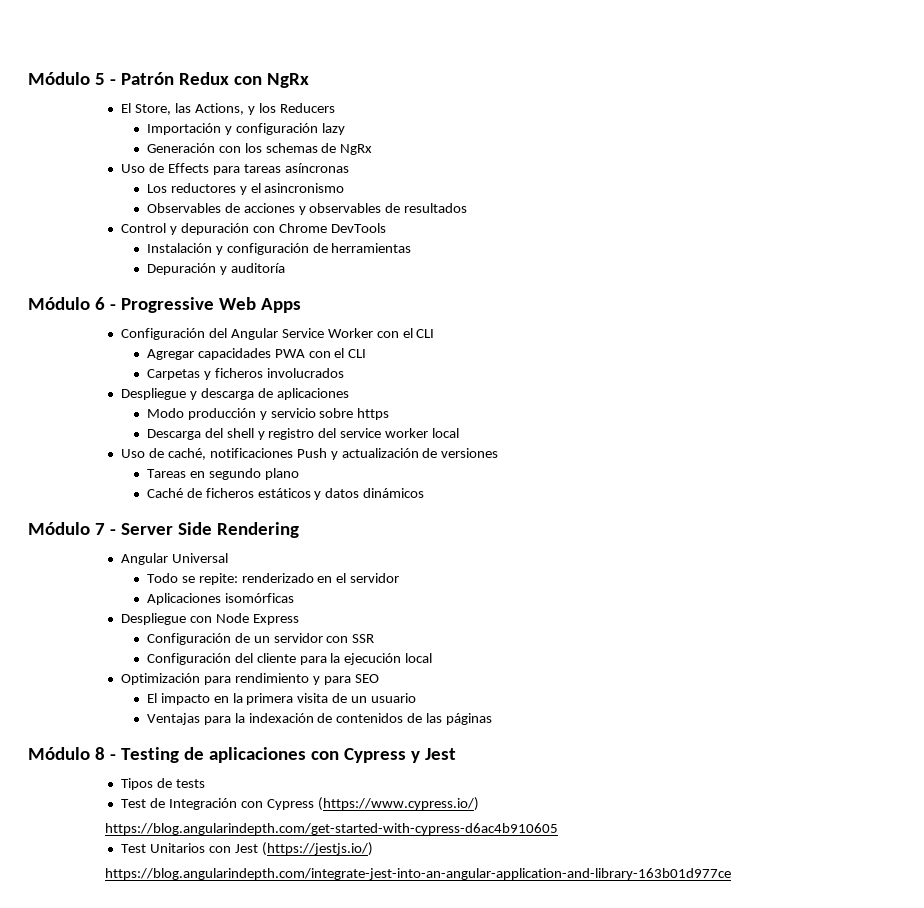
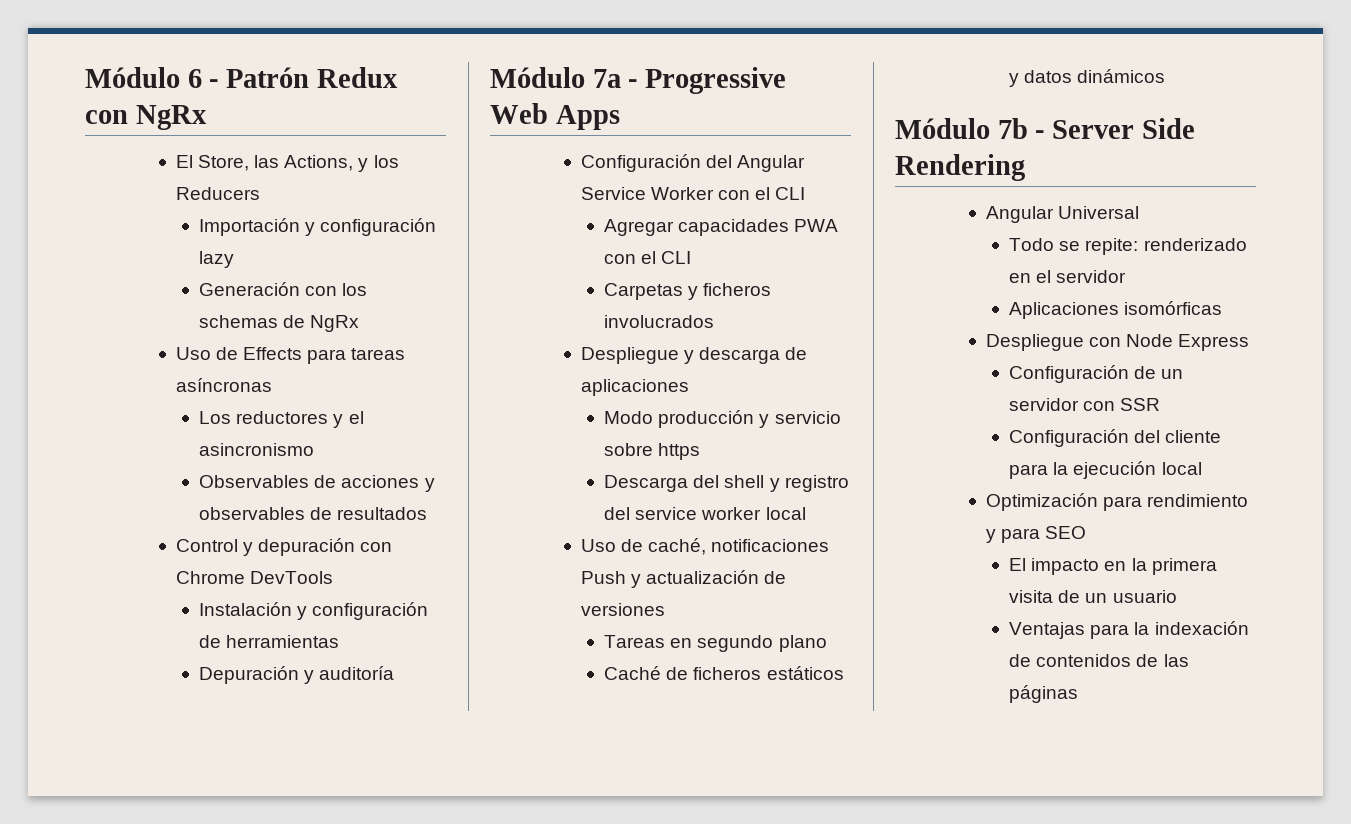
- Módulo 5 - Patrón Redux con NgRx
+ Módulo 6 - Patrón Redux con NgRx
- Módulo 6 - Progressive Web Apps
+ Módulo 7a - Progressive Web Apps
- Módulo 7 - Server Side Rendering
+ Módulo 7b - Server Side Rendering
- Módulo 8 - Testing de aplicaciones con Cypress y Jest
- Tipos de tests
- Test de Integración con Cypress (https://www.cypress.io/)
- https://blog.angularindepth.com/get-started-with-cypress-d6ac4b910605
- Test Unitarios con Jest (https://jestjs.io/)
- https://blog.angularindepth.com/integrate-jest-into-an-angular-application-and-library-163b01d977ce

